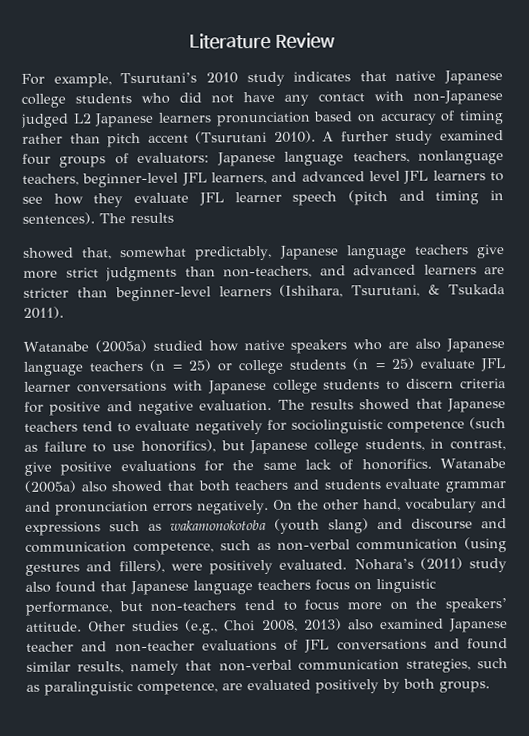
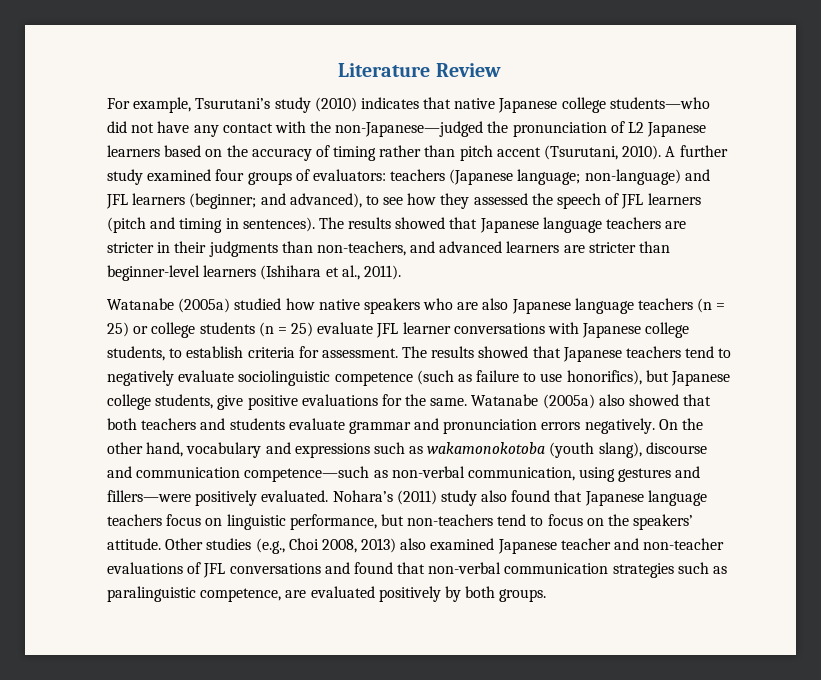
- For example, Tsurutani’s 2010 study indicates that native Japanese college students who did not have any contact with non-Japanese judged L2 Japanese learners pronunciation based on accuracy of timing rather than pitch accent (Tsurutani 2010).
+ For example, Tsurutani’s study (2010) indicates that native Japanese college students—who did not have any contact with the non-Japanese—judged the pronunciation of L2 Japanese learners based on the accuracy of timing rather than pitch accent (Tsurutani, 2010).
- A further study examined four groups of evaluators: Japanese language teachers, nonlanguage teachers, beginner-level JFL learners, and advanced level JFL learners to see how they evaluate JFL learner speech (pitch and timing in sentences). The results
- showed that, somewhat predictably, Japanese language teachers give more strict judgments than non-teachers, and advanced learners are stricter than beginner-level learners (Ishihara, Tsurutani, & Tsukada 2011).
+ A further study examined four groups of evaluators: teachers (Japanese language; non-language) and JFL learners (beginner; and advanced), to see how they assessed the speech of JFL learners (pitch and timing in sentences). The results showed that Japanese language teachers are stricter in their judgments than non-teachers, and advanced learners are stricter than beginner-level learners (Ishihara et al., 2011).
- Watanabe (2005a) studied how native speakers who are also Japanese language teachers (n = 25) or college students (n = 25) evaluate JFL learner conversations with Japanese college students to discern criteria for positive and negative evaluation.
+ Watanabe (2005a) studied how native speakers who are also Japanese language teachers (n = 25) or college students (n = 25) evaluate JFL learner conversations with Japanese college students, to establish criteria for assessment.
- The results showed that Japanese teachers tend to evaluate negatively for sociolinguistic competence (such as failure to use honorifics), but Japanese college students, in contrast, give positive evaluations for the same lack of honorifics.
+ The results showed that Japanese teachers tend to negatively evaluate sociolinguistic competence (such as failure to use honorifics), but Japanese college students, give positive evaluations for the same.
- On the other hand, vocabulary and expressions such as wakamonokotoba (youth slang) and discourse and communication competence, such as non-verbal communication (using gestures and fillers), were positively evaluated.
+ On the other hand, vocabulary and expressions such as wakamonokotoba (youth slang), discourse and communication competence—such as non-verbal communication, using gestures and fillers—were positively evaluated.
- Nohara’s (2011) study also found that Japanese language teachers focus on linguistic performance, but non-teachers tend to focus more on the speakers’ attitude.
+ Nohara’s (2011) study also found that Japanese language teachers focus on linguistic performance, but non-teachers tend to focus on the speakers’ attitude.
- Other studies (e.g., Choi 2008, 2013) also examined Japanese teacher and non-teacher evaluations of JFL conversations and found similar results, namely that non-verbal communication strategies, such as paralinguistic competence, are evaluated positively by both groups.
+ Other studies (e.g., Choi 2008, 2013) also examined Japanese teacher and non-teacher evaluations of JFL conversations and found that non-verbal communication strategies such as paralinguistic competence, are evaluated positively by both groups.

